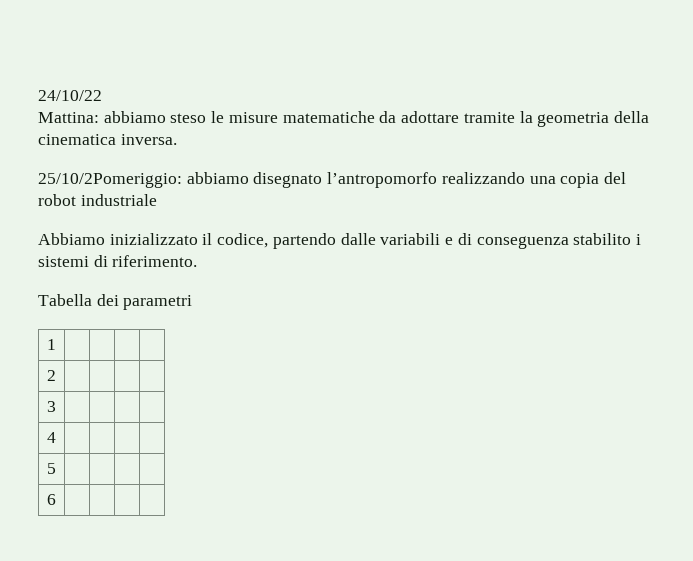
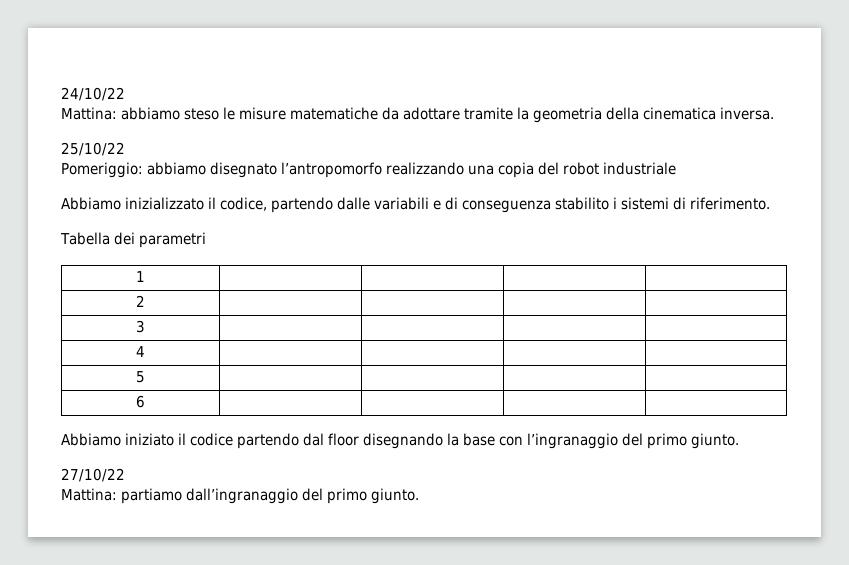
- 25/10/2Pomeriggio: abbiamo disegnato l’antropomorfo realizzando una copia del robot industriale
+ 25/10/22
+ Pomeriggio: abbiamo disegnato l’antropomorfo realizzando una copia del robot industriale
+ Abbiamo iniziato il codice partendo dal floor disegnando la base con l’ingranaggio del primo giunto.
+ 27/10/22
+ Mattina: partiamo dall’ingranaggio del primo giunto.

